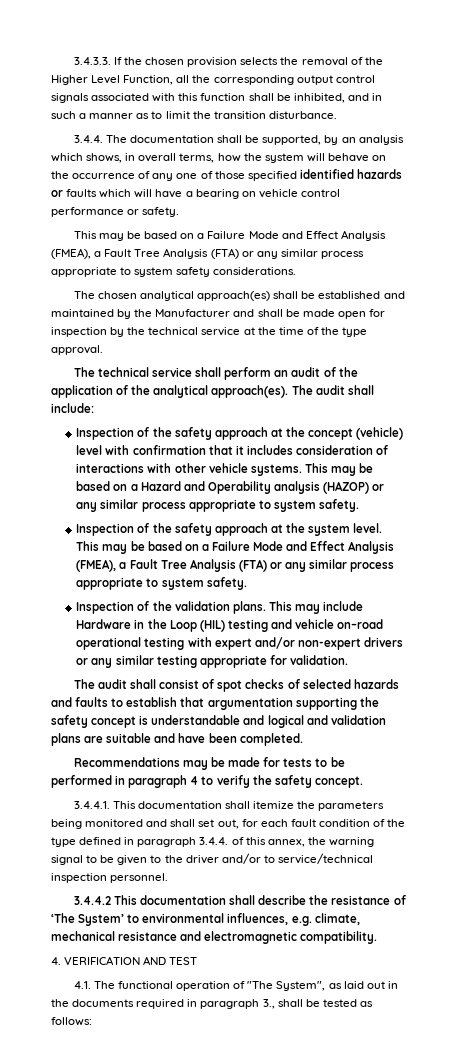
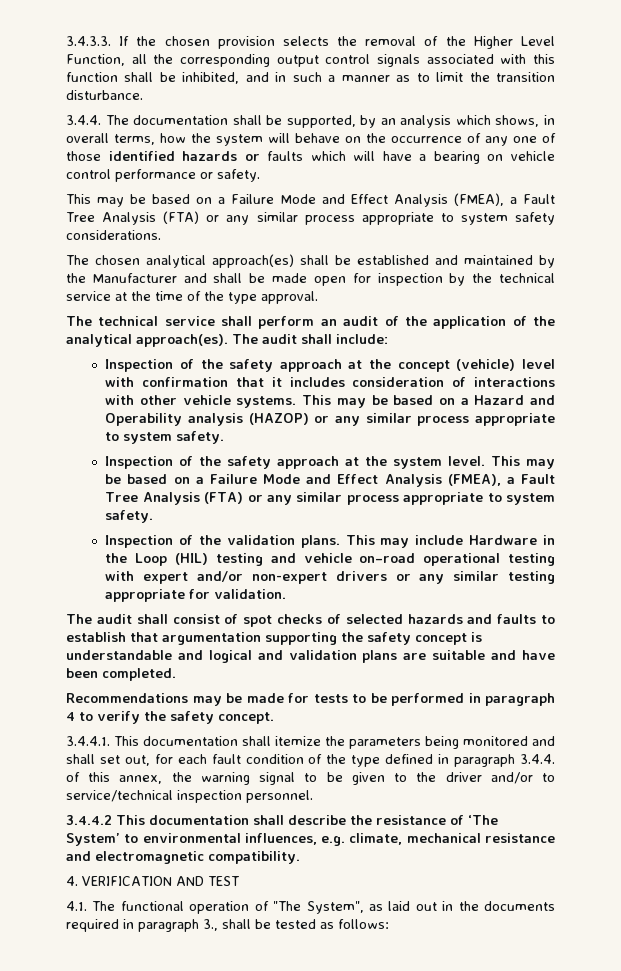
- 3.4.4. The documentation shall be supported, by an analysis which shows, in overall terms, how the system will behave on the occurrence of any one of those specified identified hazards or faults which will have a bearing on vehicle control performance or safety.
+ 3.4.4. The documentation shall be supported, by an analysis which shows, in overall terms, how the system will behave on the occurrence of any one of those identified hazards or faults which will have a bearing on vehicle control performance or safety.

